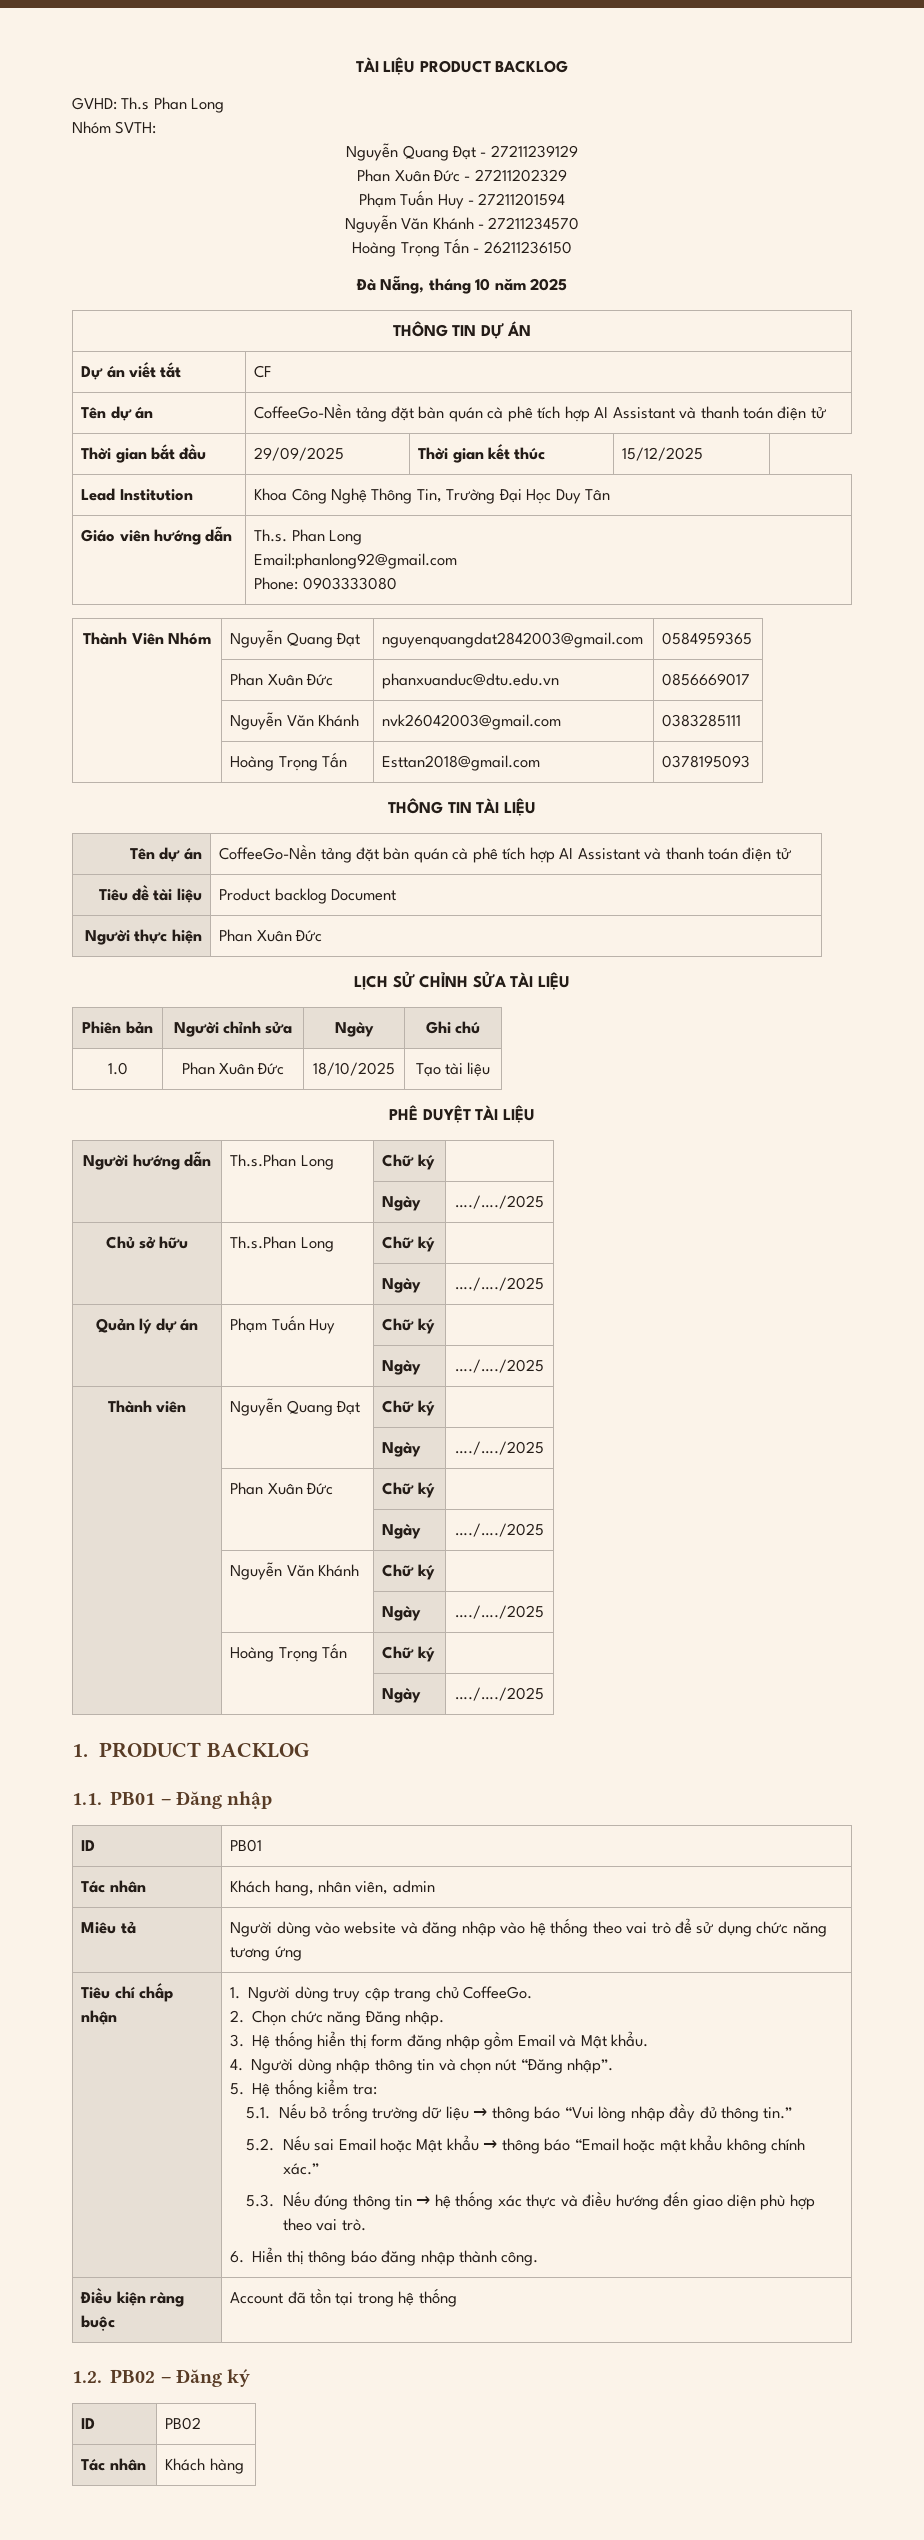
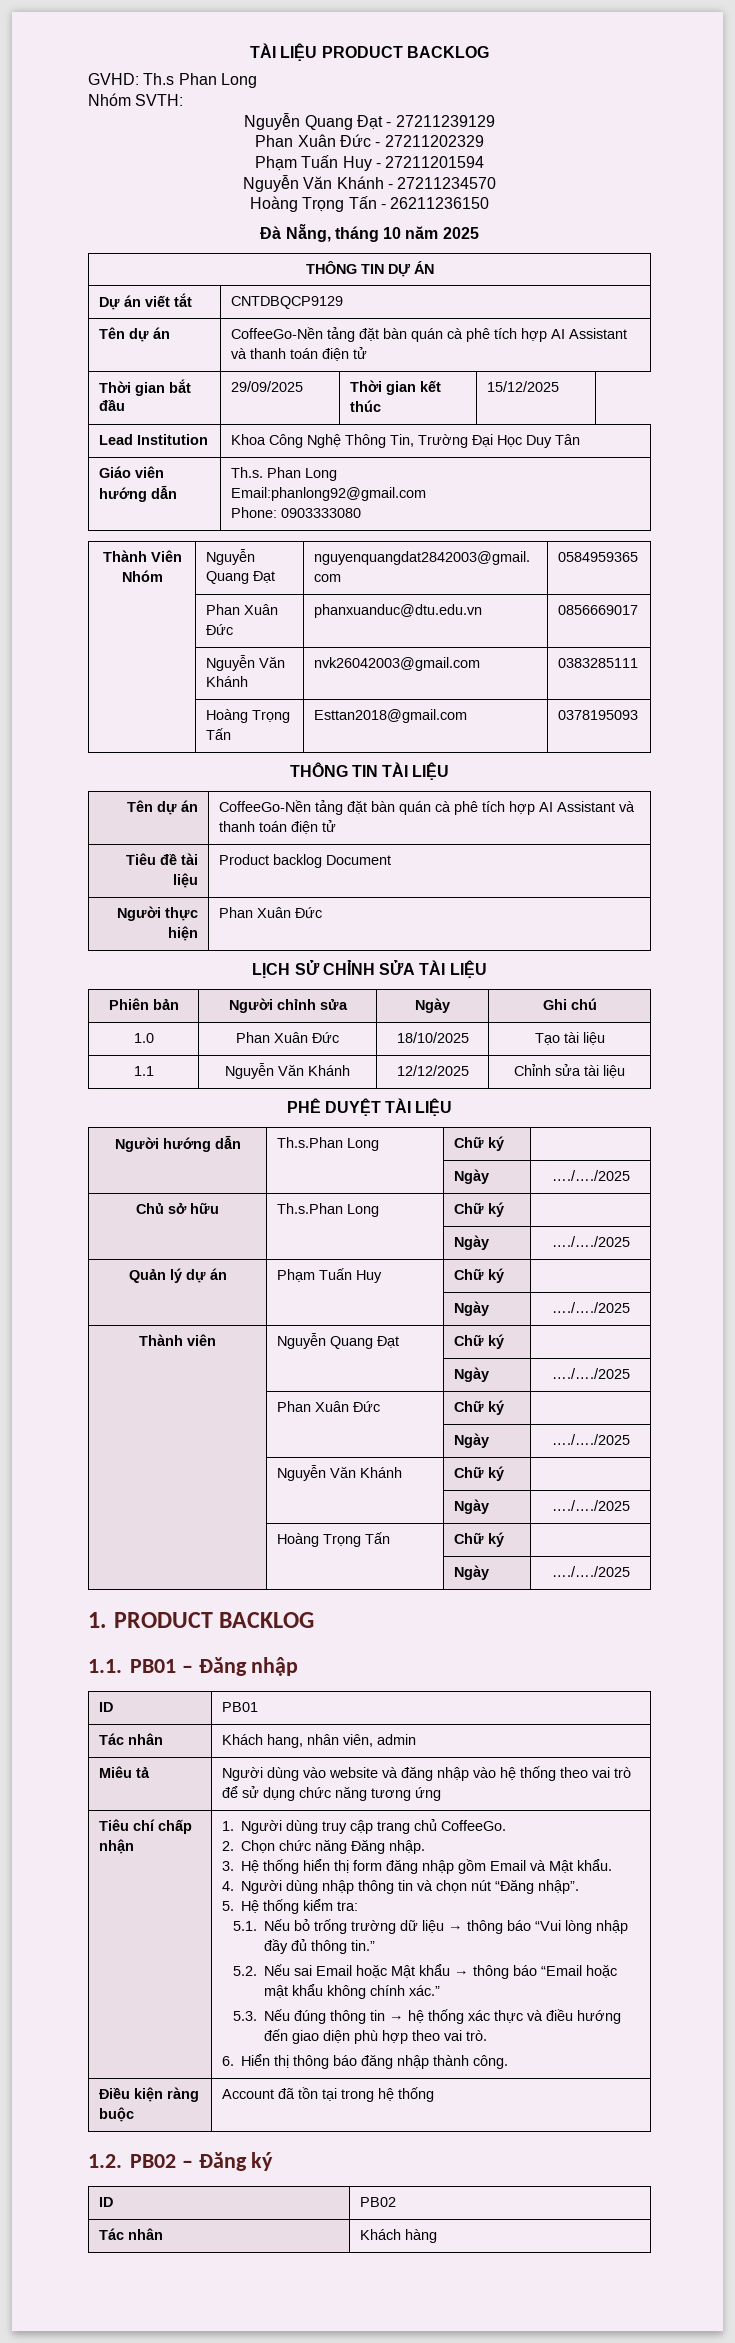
- Dự án viết tắt | CF
+ Dự án viết tắt | CNTDBQCP9129
+ 1.1 | Nguyễn Văn Khánh | 12/12/2025 | Chỉnh sửa tài liệu

